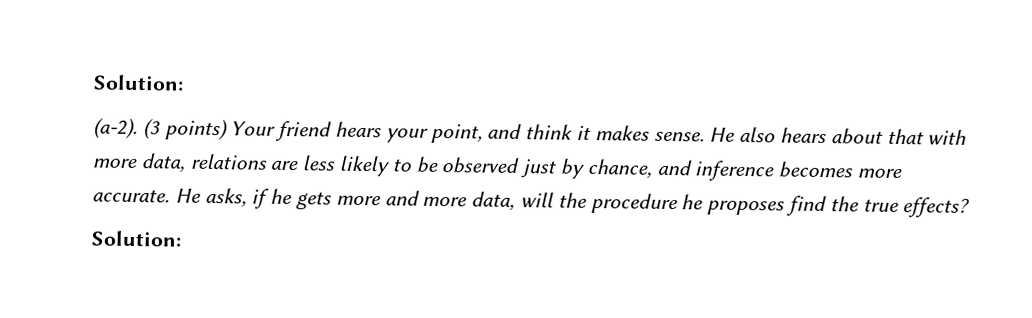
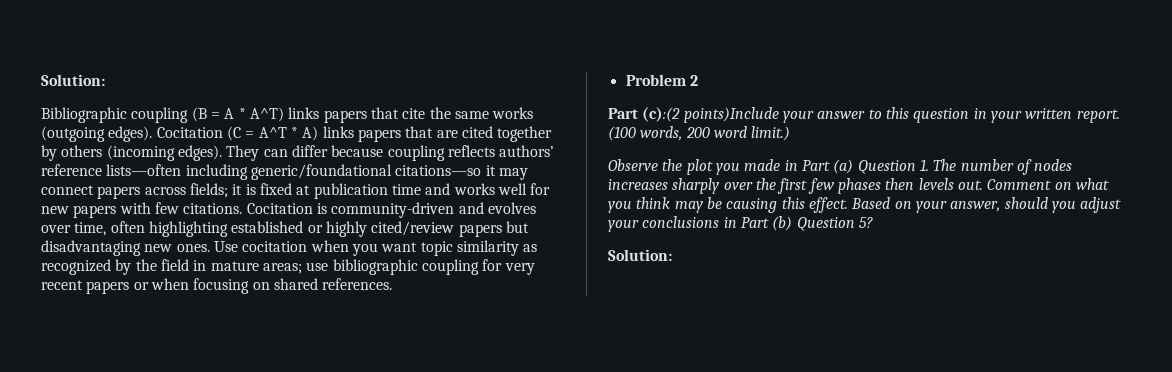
- (a-2). (3 points) Your friend hears your point, and think it makes sense. He also hears about that with more data, relations are less likely to be observed just by chance, and inference becomes more accurate. He asks, if he gets more and more data, will the procedure he proposes find the true effects?
+ Bibliographic coupling (B = A * A^T) links papers that cite the same works (outgoing edges). Cocitation (C = A^T * A) links papers that are cited together by others (incoming edges). They can differ because coupling reflects authors’ reference lists—often including generic/foundational citations—so it may connect papers across fields; it is fixed at publication time and works well for new papers with few citations. Cocitation is community-driven and evolves over time, often highlighting established or highly cited/review papers but disadvantaging new ones. Use cocitation when you want topic similarity as recognized by the field in mature areas; use bibliographic coupling for very recent papers or when focusing on shared references.
+ Problem 2
+ Part (c):(2 points)Include your answer to this question in your written report. (100 words, 200 word limit.)
+ Observe the plot you made in Part (a) Question 1. The number of nodes increases sharply over the first few phases then levels out. Comment on what you think may be causing this effect. Based on your answer, should you adjust your conclusions in Part (b) Question 5?

